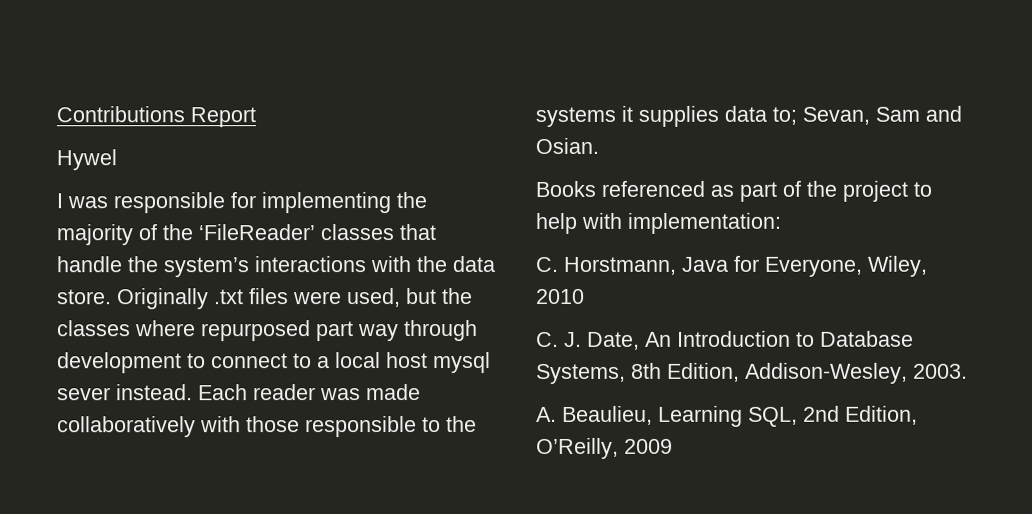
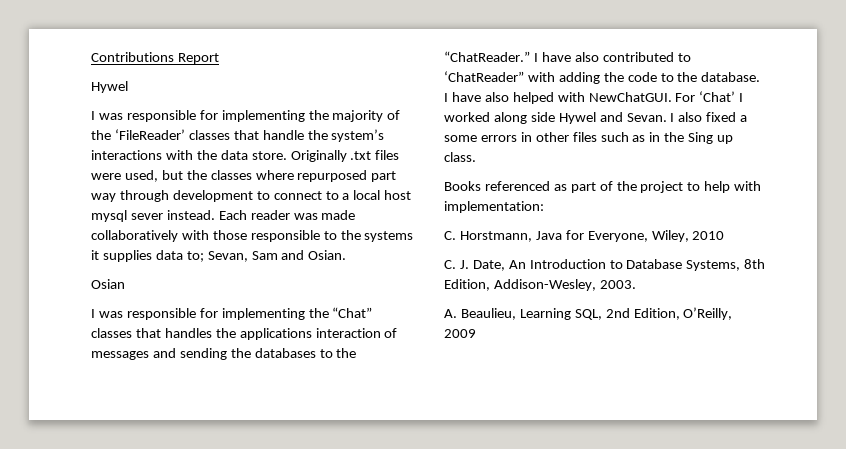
+ Osian
+ I was responsible for implementing the “Chat” classes that handles the applications interaction of messages and sending the databases to the “ChatReader.” I have also contributed to ‘ChatReader” with adding the code to the database. I have also helped with NewChatGUI. For ‘Chat’ I worked along side Hywel and Sevan. I also fixed a some errors in other files such as in the Sing up class.

